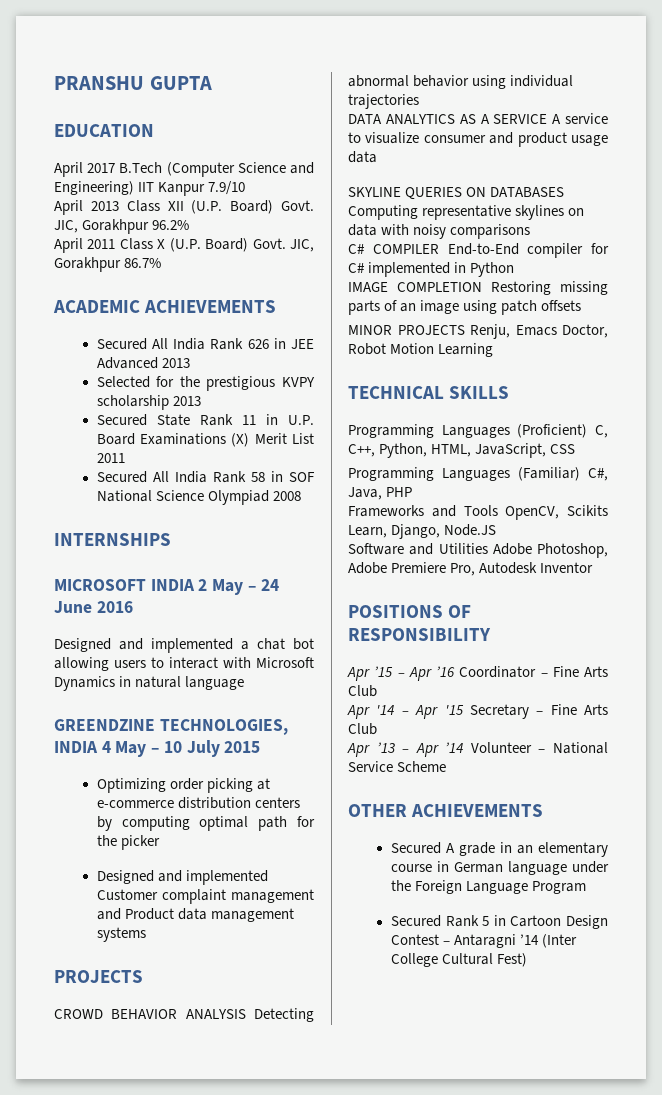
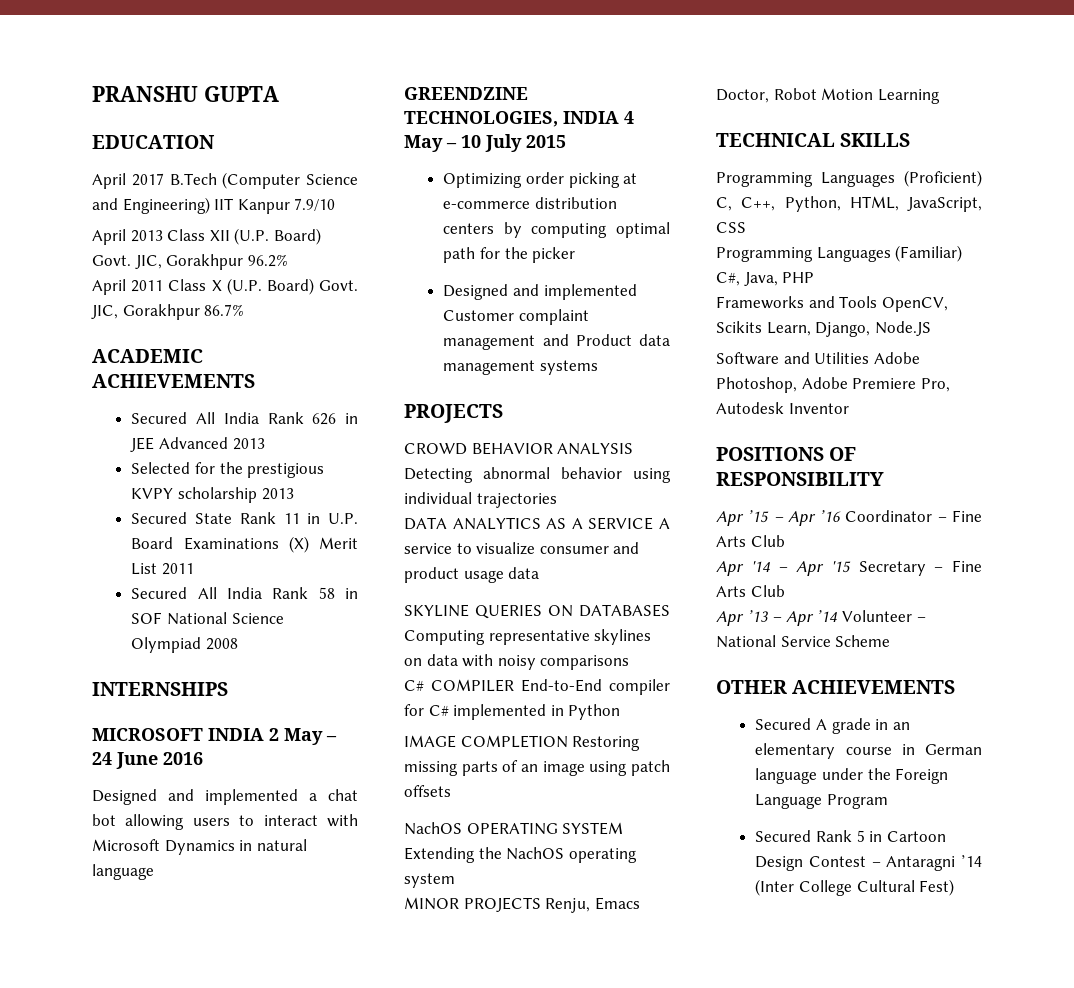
+ NachOS OPERATING SYSTEM Extending the NachOS operating system

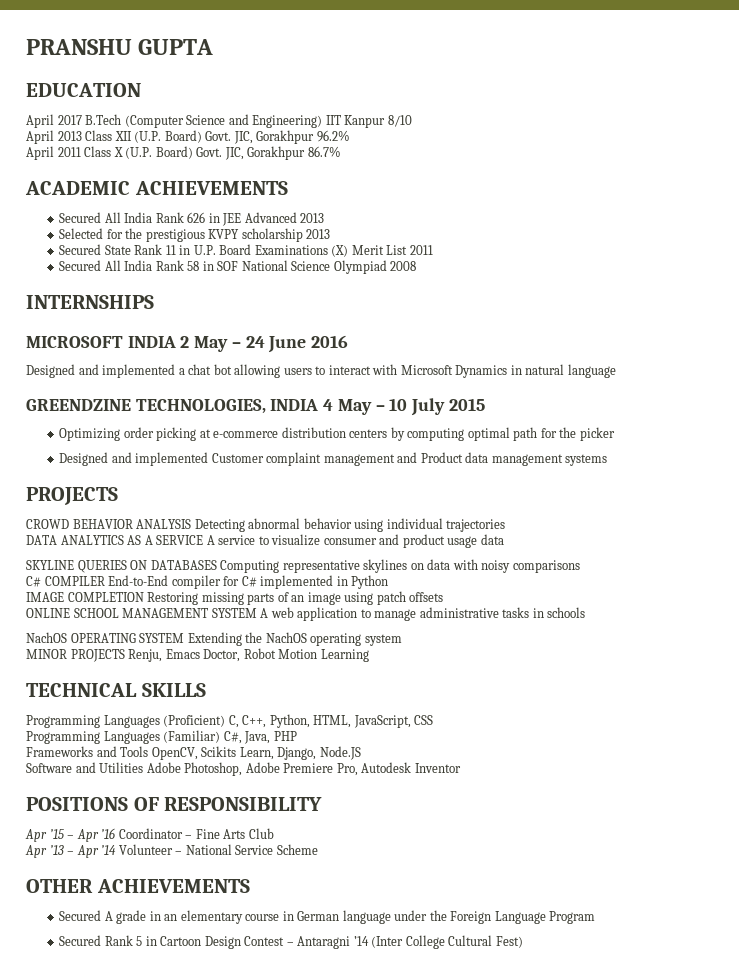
- April 2017 B.Tech (Computer Science and Engineering) IIT Kanpur 7.9/10
+ April 2017 B.Tech (Computer Science and Engineering) IIT Kanpur 8/10
+ ONLINE SCHOOL MANAGEMENT SYSTEM A web application to manage administrative tasks in schools
- Apr '14 – Apr '15 Secretary – Fine Arts Club

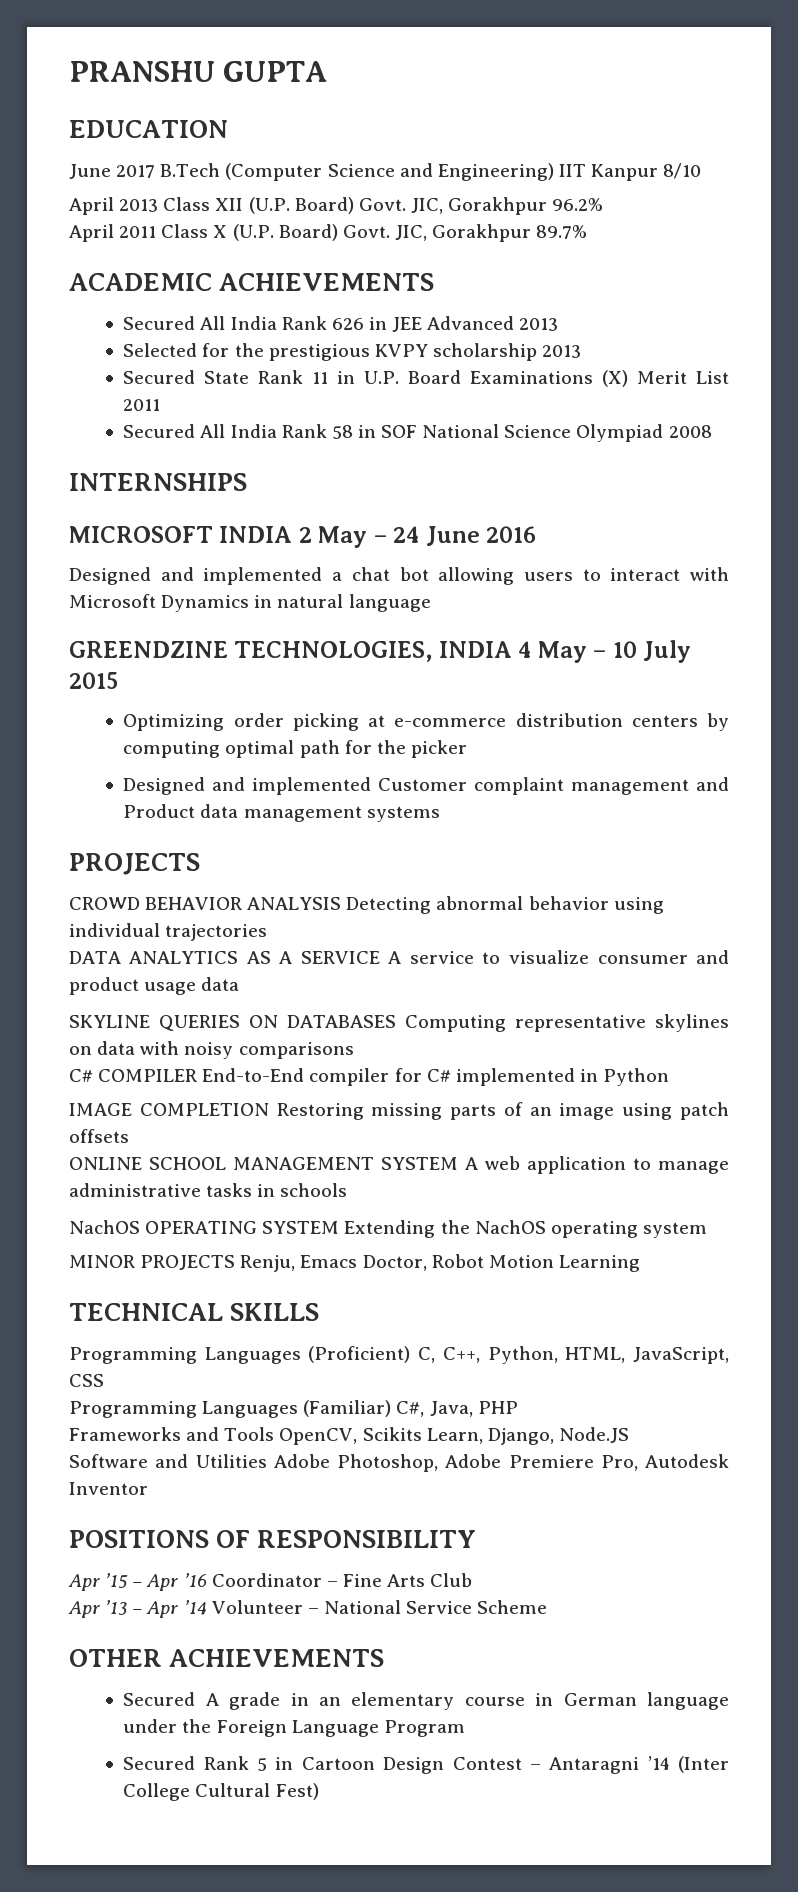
- April 2017 B.Tech (Computer Science and Engineering) IIT Kanpur 8/10
+ June 2017 B.Tech (Computer Science and Engineering) IIT Kanpur 8/10
- JIC, Gorakhpur 86.7%
+ JIC, Gorakhpur 89.7%

